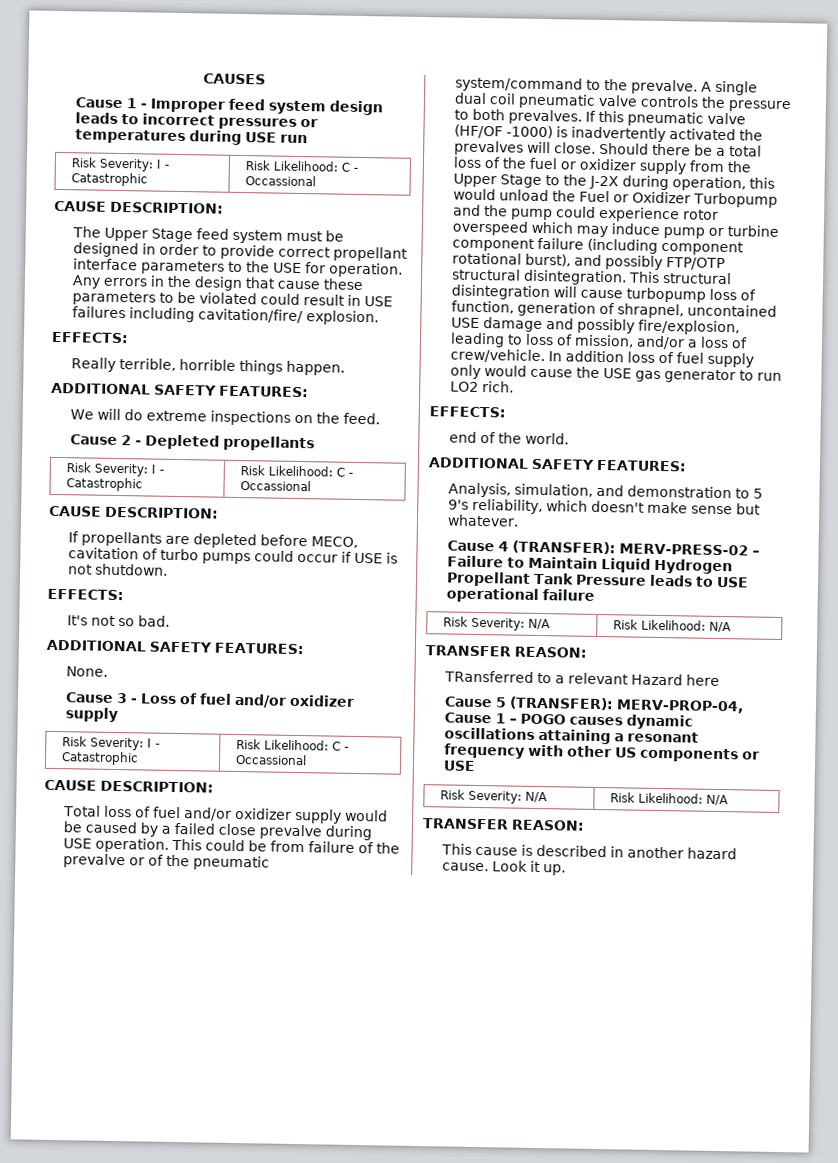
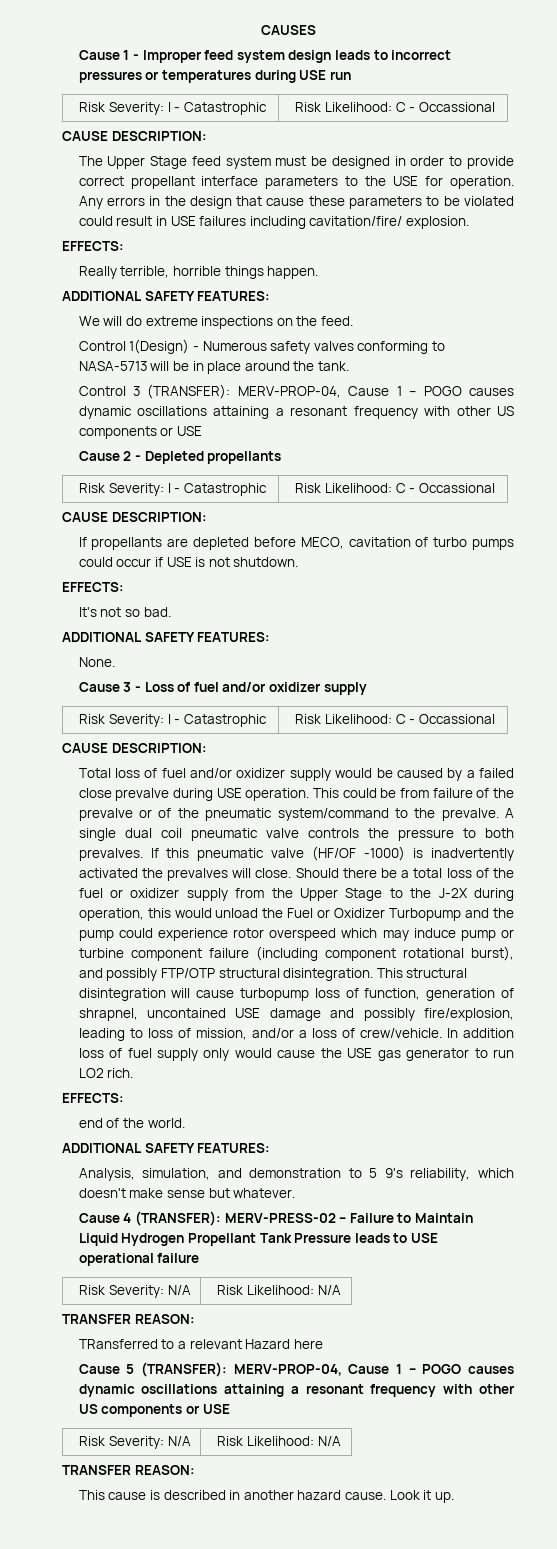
+ Control 1(Design) - Numerous safety valves conforming to NASA-5713 will be in place around the tank.
+ Control 3 (TRANSFER): MERV-PROP-04, Cause 1 – POGO causes dynamic oscillations attaining a resonant frequency with other US components or USE

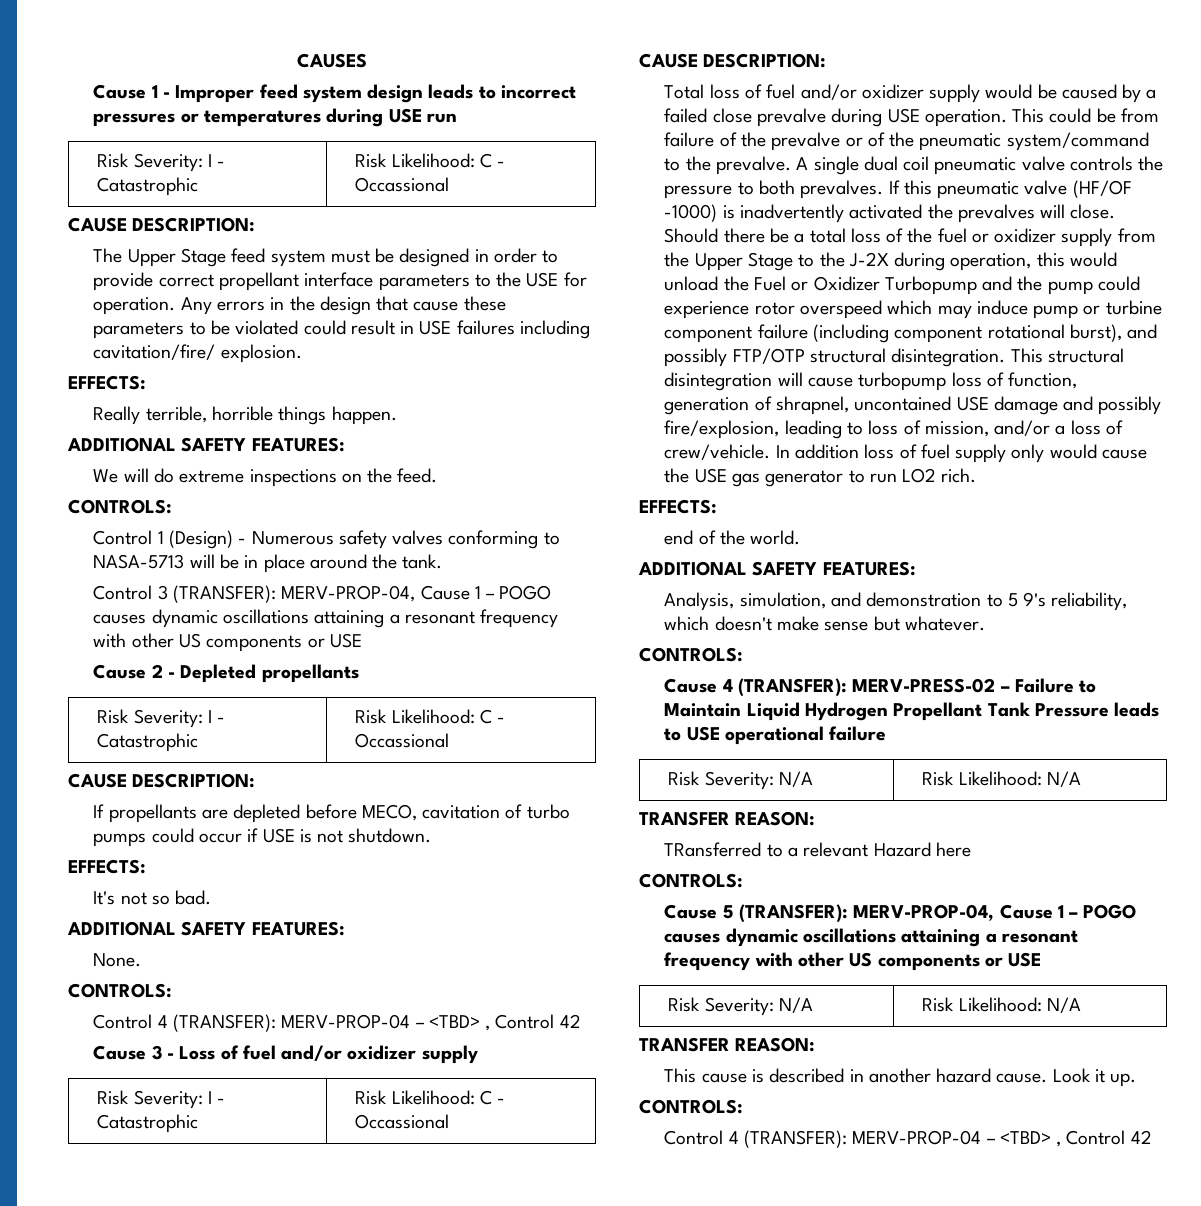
  We will do extreme inspections on the feed.
- Control 1(Design) - Numerous safety valves conforming to NASA-5713 will be in place around the tank.
+ CONTROLS:
+ Control 1 (Design) - Numerous safety valves conforming to NASA-5713 will be in place around the tank.
  None.
+ CONTROLS:
+ Control 4 (TRANSFER): MERV-PROP-04 – <TBD> , Control 42
  Analysis, simulation, and demonstration to 5 9's reliability, which doesn't make sense but whatever.
+ CONTROLS:
  TRansferred to a relevant Hazard here
+ CONTROLS:
  Look it up.
+ CONTROLS:
+ Control 4 (TRANSFER): MERV-PROP-04 – <TBD> , Control 42

